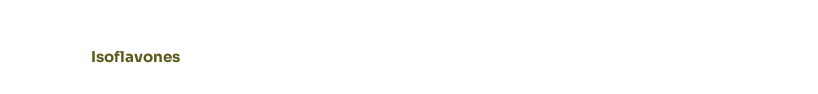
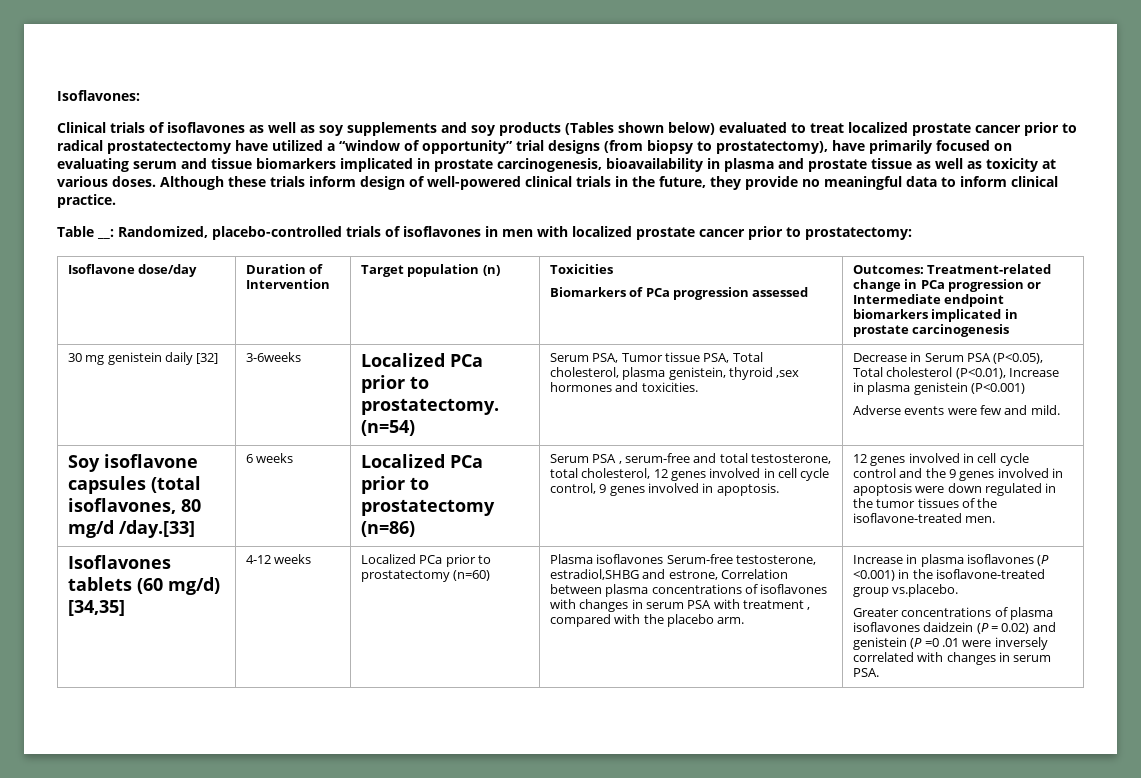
- Isoflavones
+ Isoflavones:
+ Clinical trials of isoflavones as well as soy supplements and soy products (Tables shown below) evaluated to treat localized prostate cancer prior to radical prostatectectomy have utilized a “window of opportunity” trial designs (from biopsy to prostatectomy), have primarily focused on evaluating serum and tissue biomarkers implicated in prostate carcinogenesis, bioavailability in plasma and prostate tissue as well as toxicity at various doses. Although these trials inform design of well-powered clinical trials in the future, they provide no meaningful data to inform clinical practice.
+ Table __: Randomized, placebo-controlled trials of isoflavones in men with localized prostate cancer prior to prostatectomy:
+ Isoflavone dose/day | Duration of Intervention | Target population (n) | Toxicities
+ Biomarkers of PCa progression assessed | Outcomes: Treatment-related change in PCa progression or Intermediate endpoint biomarkers implicated in prostate carcinogenesis
+ 30 mg genistein daily [32] | 3-6weeks | Localized PCa prior to prostatectomy. (n=54) | Serum PSA, Tumor tissue PSA, Total cholesterol, plasma genistein, thyroid ,sex hormones and toxicities. | Decrease in Serum PSA (P<0.05), Total cholesterol (P<0.01), Increase in plasma genistein (P<0.001)
+ Adverse events were few and mild.
+ Soy isoflavone capsules (total isoflavones, 80 mg/d /day.[33] | 6 weeks | Localized PCa prior to prostatectomy (n=86) | Serum PSA , serum-free and total testosterone, total cholesterol, 12 genes involved in cell cycle control, 9 genes involved in apoptosis. | 12 genes involved in cell cycle control and the 9 genes involved in apoptosis were down regulated in the tumor tissues of the isoflavone-treated men.
+ Isoflavones tablets (60 mg/d) [34,35] | 4-12 weeks | Localized PCa prior to prostatectomy (n=60) | Plasma isoflavones Serum-free testosterone, estradiol,SHBG and estrone, Correlation between plasma concentrations of isoflavones with changes in serum PSA with treatment , compared with the placebo arm. | Increase in plasma isoflavones (P <0.001) in the isoflavone-treated group vs.placebo.
+ Greater concentrations of plasma isoflavones daidzein (P = 0.02) and genistein (P =0 .01 were inversely correlated with changes in serum PSA.

